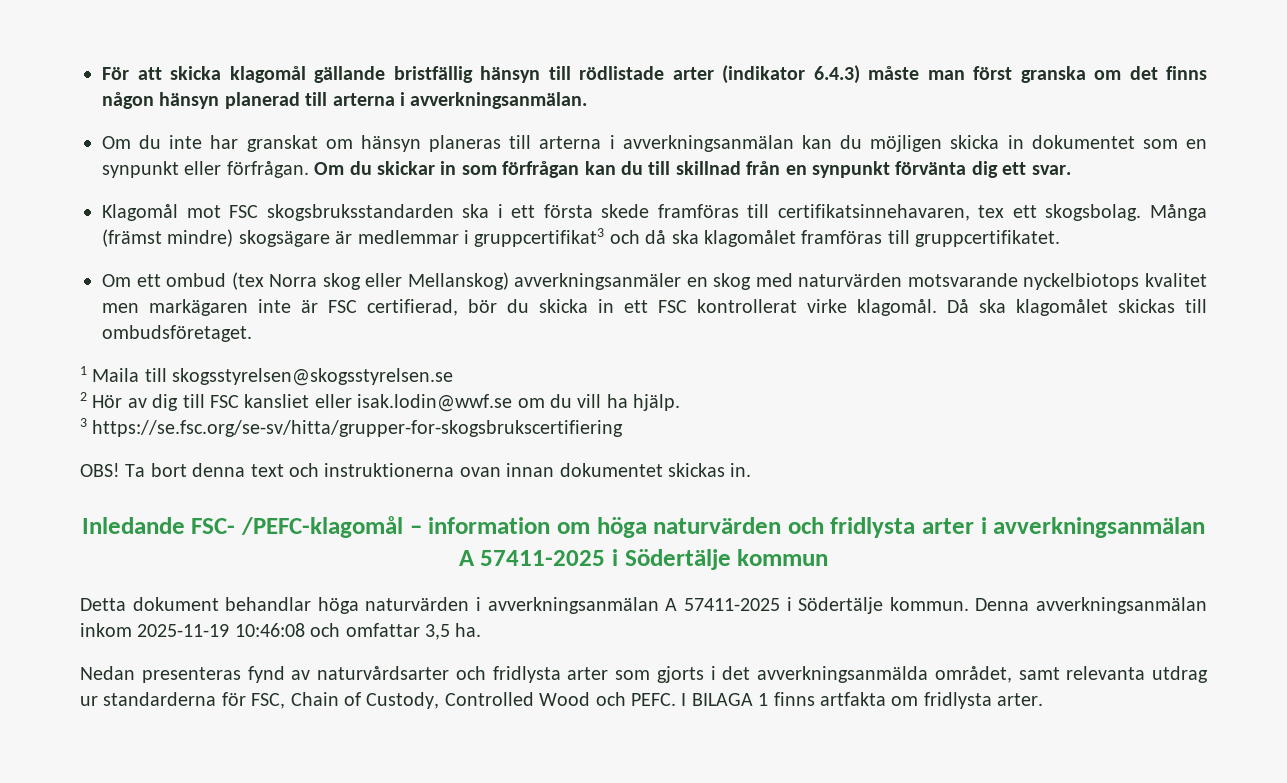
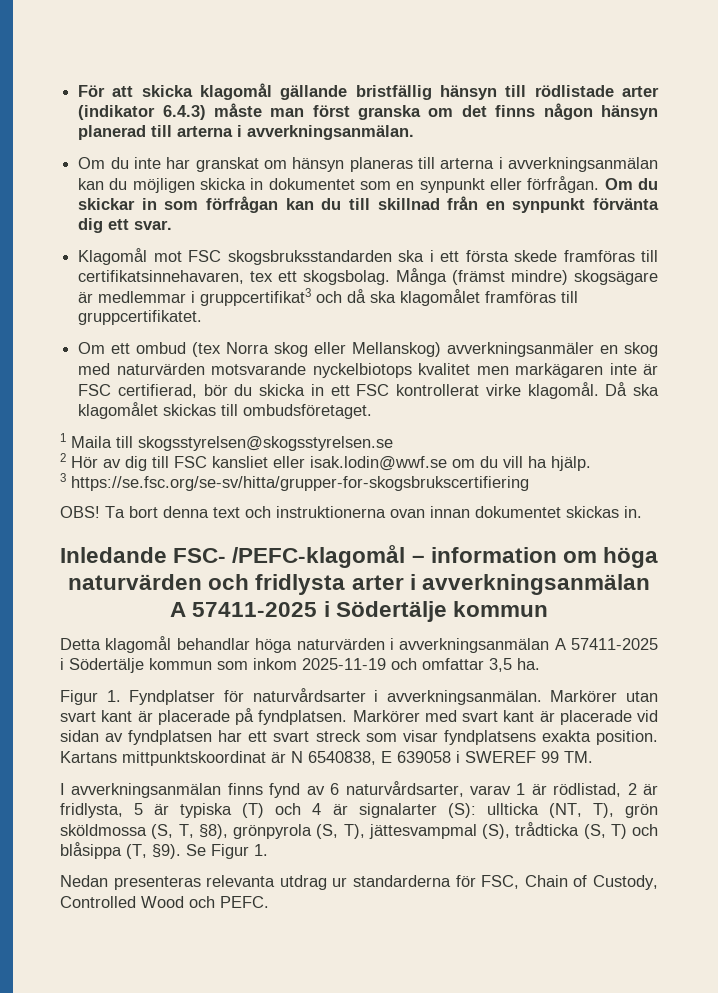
- Detta dokument behandlar höga naturvärden i avverkningsanmälan A 57411-2025 i Södertälje kommun. Denna avverkningsanmälan inkom 2025-11-19 10:46:08 och omfattar 3,5 ha.
+ Detta klagomål behandlar höga naturvärden i avverkningsanmälan A 57411-2025 i Södertälje kommun som inkom 2025-11-19 och omfattar 3,5 ha.
- Nedan presenteras fynd av naturvårdsarter och fridlysta arter som gjorts i det avverkningsanmälda området, samt relevanta utdrag ur standarderna för FSC, Chain of Custody, Controlled Wood och PEFC. I BILAGA 1 finns artfakta om fridlysta arter.
+ Figur 1. Fyndplatser för naturvårdsarter i avverkningsanmälan. Markörer utan svart kant är placerade på fyndplatsen. Markörer med svart kant är placerade vid sidan av fyndplatsen har ett svart streck som visar fyndplatsens exakta position. Kartans mittpunktskoordinat är N 6540838, E 639058 i SWEREF 99 TM.
+ I avverkningsanmälan finns fynd av 6 naturvårdsarter, varav 1 är rödlistad, 2 är fridlysta, 5 är typiska (T) och 4 är signalarter (S): ullticka (NT, T), grön sköldmossa (S, T, §8), grönpyrola (S, T), jättesvampmal (S), trådticka (S, T) och blåsippa (T, §9). Se Figur 1.
+ Nedan presenteras relevanta utdrag ur standarderna för FSC, Chain of Custody, Controlled Wood och PEFC.

